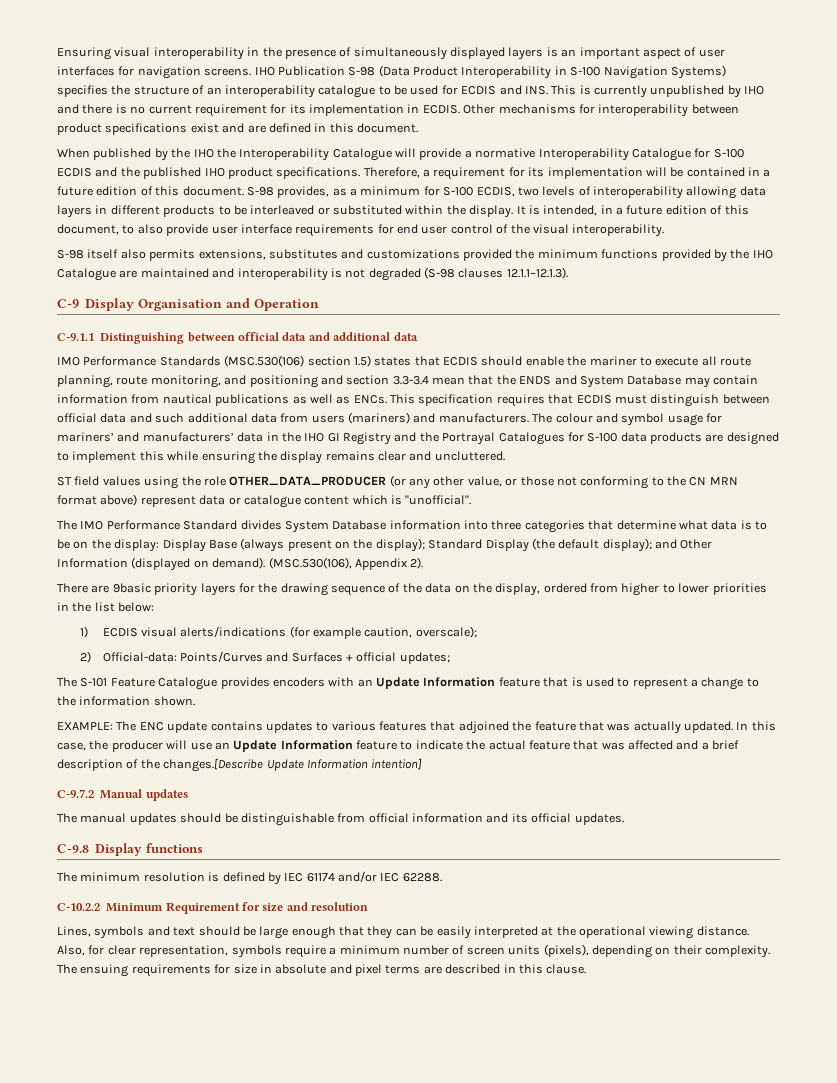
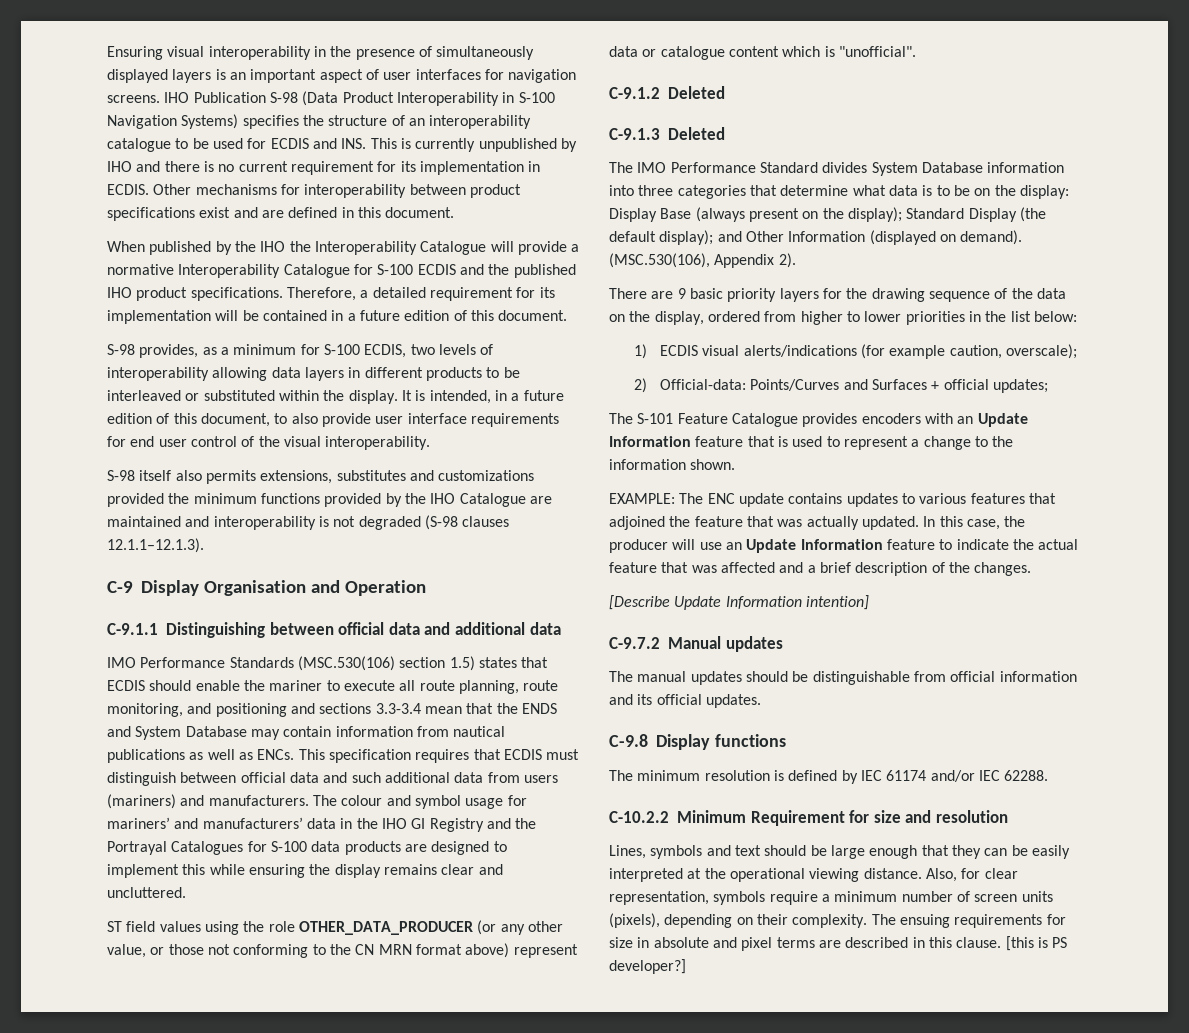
- Therefore, a requirement for its implementation will be contained in a future edition of this document. S-98 provides, as a minimum for S-100 ECDIS, two levels of interoperability allowing data layers in different products to be interleaved or substituted within the display.
+ Therefore, a detailed requirement for its implementation will be contained in a future edition of this document.
+ S-98 provides, as a minimum for S-100 ECDIS, two levels of interoperability allowing data layers in different products to be interleaved or substituted within the display.
- IMO Performance Standards (MSC.530(106) section 1.5) states that ECDIS should enable the mariner to execute all route planning, route monitoring, and positioning and section 3.3-3.4 mean that the ENDS and System Database may contain information from nautical publications as well as ENCs.
+ IMO Performance Standards (MSC.530(106) section 1.5) states that ECDIS should enable the mariner to execute all route planning, route monitoring, and positioning and sections 3.3-3.4 mean that the ENDS and System Database may contain information from nautical publications as well as ENCs.
+ C-9.1.2 Deleted
+ C-9.1.3 Deleted
- There are 9basic priority layers for the drawing sequence of the data on the display, ordered from higher to lower priorities in the list below:
+ There are 9 basic priority layers for the drawing sequence of the data on the display, ordered from higher to lower priorities in the list below:
- In this case, the producer will use an Update Information feature to indicate the actual feature that was affected and a brief description of the changes.[Describe Update Information intention]
+ In this case, the producer will use an Update Information feature to indicate the actual feature that was affected and a brief description of the changes.
+ [Describe Update Information intention]
+ [this is PS developer?]

